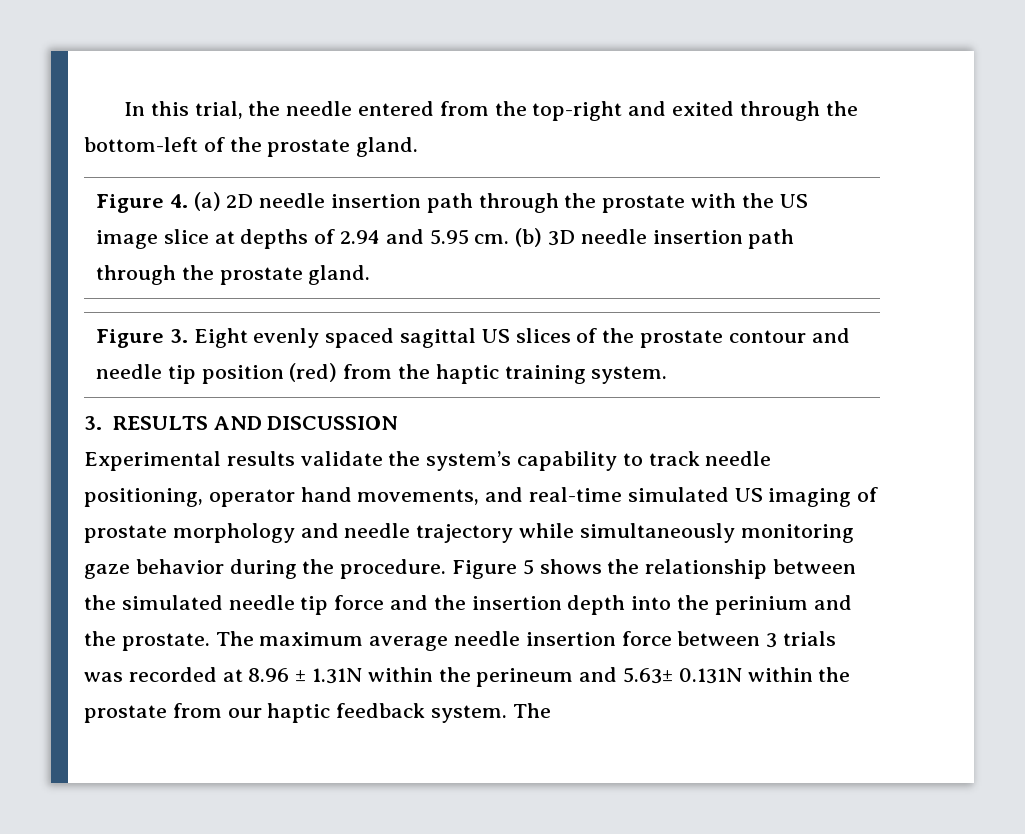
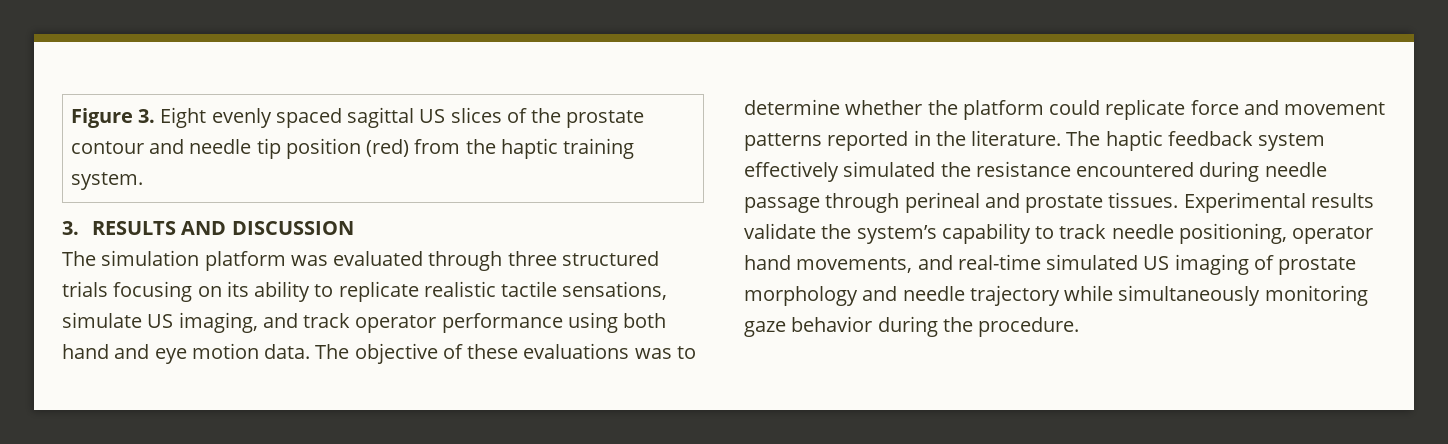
- In this trial, the needle entered from the top-right and exited through the bottom-left of the prostate gland.
- Figure 4. (a) 2D needle insertion path through the prostate with the US image slice at depths of 2.94 and 5.95 cm. (b) 3D needle insertion path through the prostate gland.
+ The simulation platform was evaluated through three structured trials focusing on its ability to replicate realistic tactile sensations, simulate US imaging, and track operator performance using both hand and eye motion data. The objective of these evaluations was to determine whether the platform could replicate force and movement patterns reported in the literature. The haptic feedback system effectively simulated the resistance encountered during needle passage through perineal and prostate tissues.
- Figure 5 shows the relationship between the simulated needle tip force and the insertion depth into the perinium and the prostate. The maximum average needle insertion force between 3 trials was recorded at 8.96 ± 1.31N within the perineum and 5.63± 0.131N within the prostate from our haptic feedback system. The

